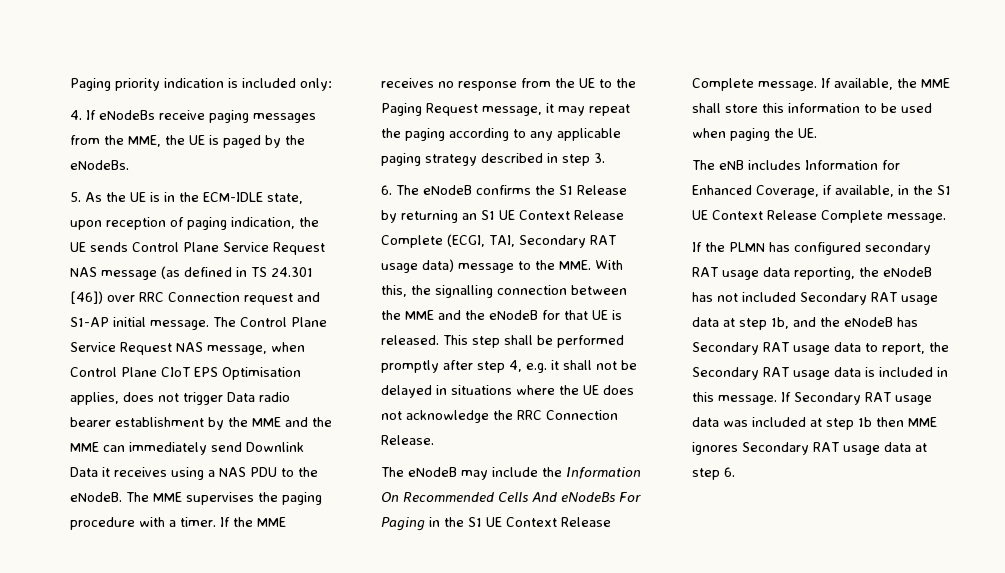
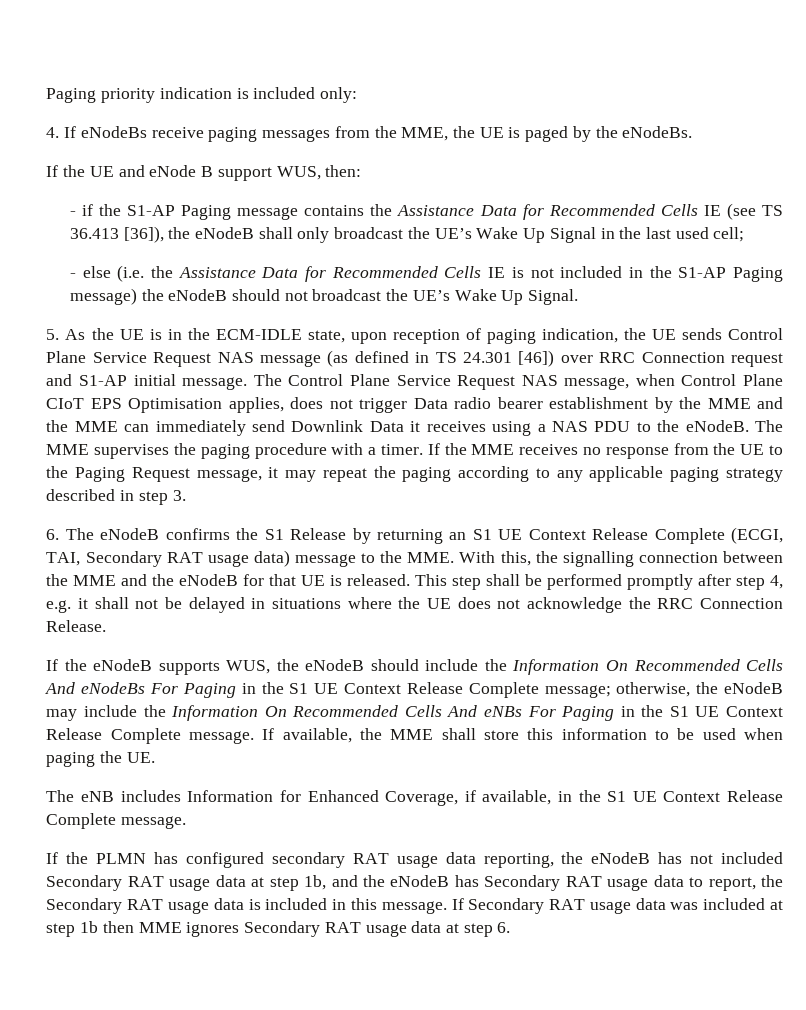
+ If the UE and eNode B support WUS, then:
+ - if the S1-AP Paging message contains the Assistance Data for Recommended Cells IE (see TS 36.413 [36]), the eNodeB shall only broadcast the UE’s Wake Up Signal in the last used cell;
+ - else (i.e. the Assistance Data for Recommended Cells IE is not included in the S1-AP Paging message) the eNodeB should not broadcast the UE’s Wake Up Signal.
- The eNodeB may include the Information On Recommended Cells And eNodeBs For Paging in the S1 UE Context Release Complete message.
+ If the eNodeB supports WUS, the eNodeB should include the Information On Recommended Cells And eNodeBs For Paging in the S1 UE Context Release Complete message; otherwise, the eNodeB may include the Information On Recommended Cells And eNBs For Paging in the S1 UE Context Release Complete message.

